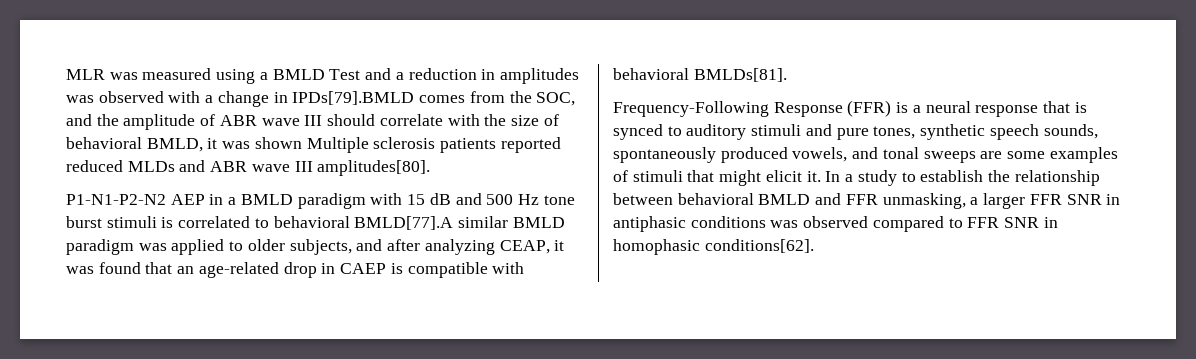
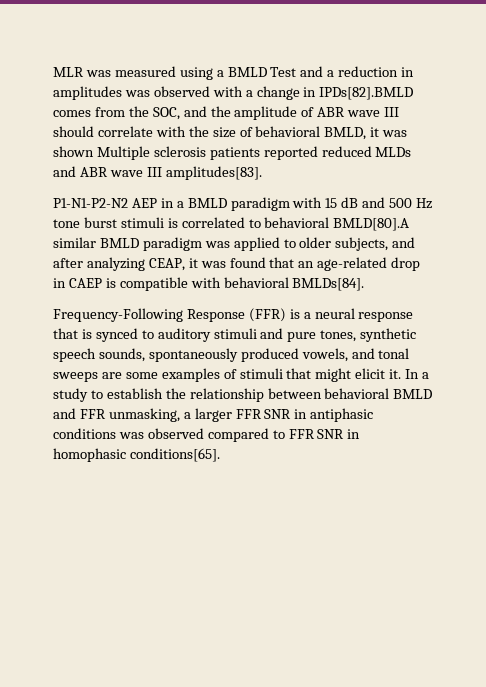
- MLR was measured using a BMLD Test and a reduction in amplitudes was observed with a change in IPDs[79].BMLD comes from the SOC, and the amplitude of ABR wave III should correlate with the size of behavioral BMLD, it was shown Multiple sclerosis patients reported reduced MLDs and ABR wave III amplitudes[80].
+ MLR was measured using a BMLD Test and a reduction in amplitudes was observed with a change in IPDs[82].BMLD comes from the SOC, and the amplitude of ABR wave III should correlate with the size of behavioral BMLD, it was shown Multiple sclerosis patients reported reduced MLDs and ABR wave III amplitudes[83].
- P1-N1-P2-N2 AEP in a BMLD paradigm with 15 dB and 500 Hz tone burst stimuli is correlated to behavioral BMLD[77].A similar BMLD paradigm was applied to older subjects, and after analyzing CEAP, it was found that an age-related drop in CAEP is compatible with behavioral BMLDs[81].
+ P1-N1-P2-N2 AEP in a BMLD paradigm with 15 dB and 500 Hz tone burst stimuli is correlated to behavioral BMLD[80].A similar BMLD paradigm was applied to older subjects, and after analyzing CEAP, it was found that an age-related drop in CAEP is compatible with behavioral BMLDs[84].
- In a study to establish the relationship between behavioral BMLD and FFR unmasking, a larger FFR SNR in antiphasic conditions was observed compared to FFR SNR in homophasic conditions[62].
+ In a study to establish the relationship between behavioral BMLD and FFR unmasking, a larger FFR SNR in antiphasic conditions was observed compared to FFR SNR in homophasic conditions[65].

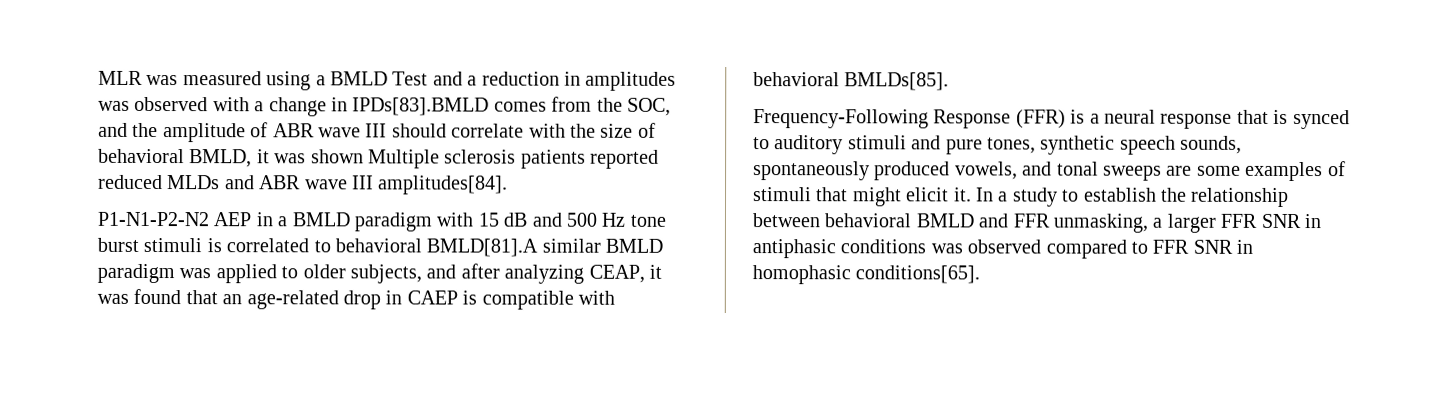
- MLR was measured using a BMLD Test and a reduction in amplitudes was observed with a change in IPDs[82].BMLD comes from the SOC, and the amplitude of ABR wave III should correlate with the size of behavioral BMLD, it was shown Multiple sclerosis patients reported reduced MLDs and ABR wave III amplitudes[83].
+ MLR was measured using a BMLD Test and a reduction in amplitudes was observed with a change in IPDs[83].BMLD comes from the SOC, and the amplitude of ABR wave III should correlate with the size of behavioral BMLD, it was shown Multiple sclerosis patients reported reduced MLDs and ABR wave III amplitudes[84].
- P1-N1-P2-N2 AEP in a BMLD paradigm with 15 dB and 500 Hz tone burst stimuli is correlated to behavioral BMLD[80].A similar BMLD paradigm was applied to older subjects, and after analyzing CEAP, it was found that an age-related drop in CAEP is compatible with behavioral BMLDs[84].
+ P1-N1-P2-N2 AEP in a BMLD paradigm with 15 dB and 500 Hz tone burst stimuli is correlated to behavioral BMLD[81].A similar BMLD paradigm was applied to older subjects, and after analyzing CEAP, it was found that an age-related drop in CAEP is compatible with behavioral BMLDs[85].

